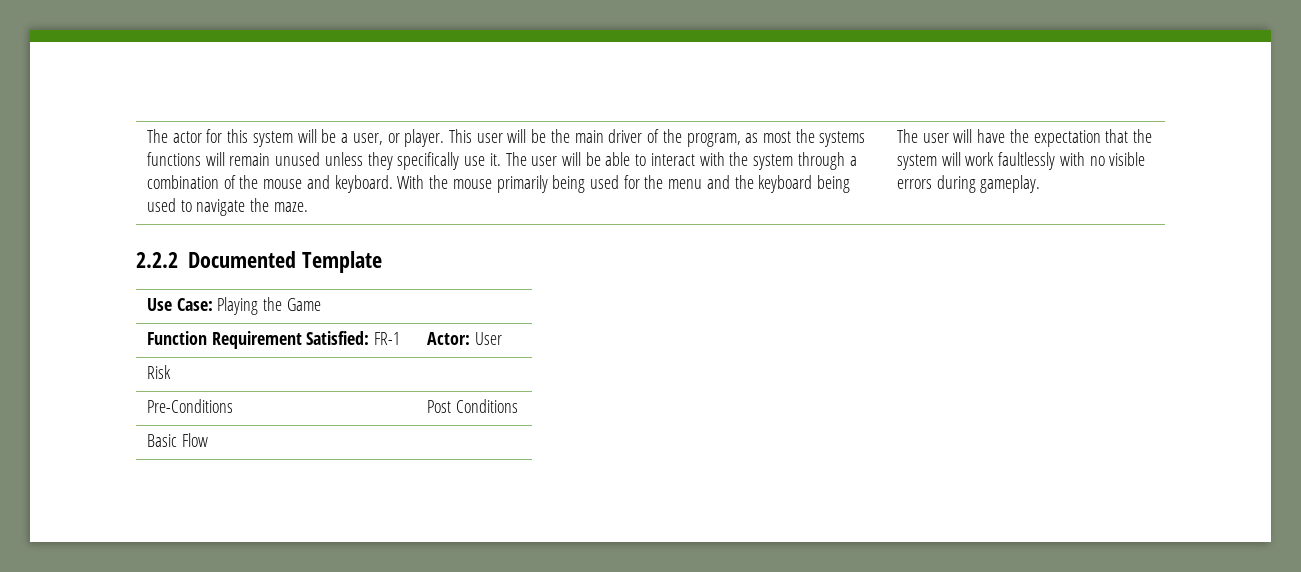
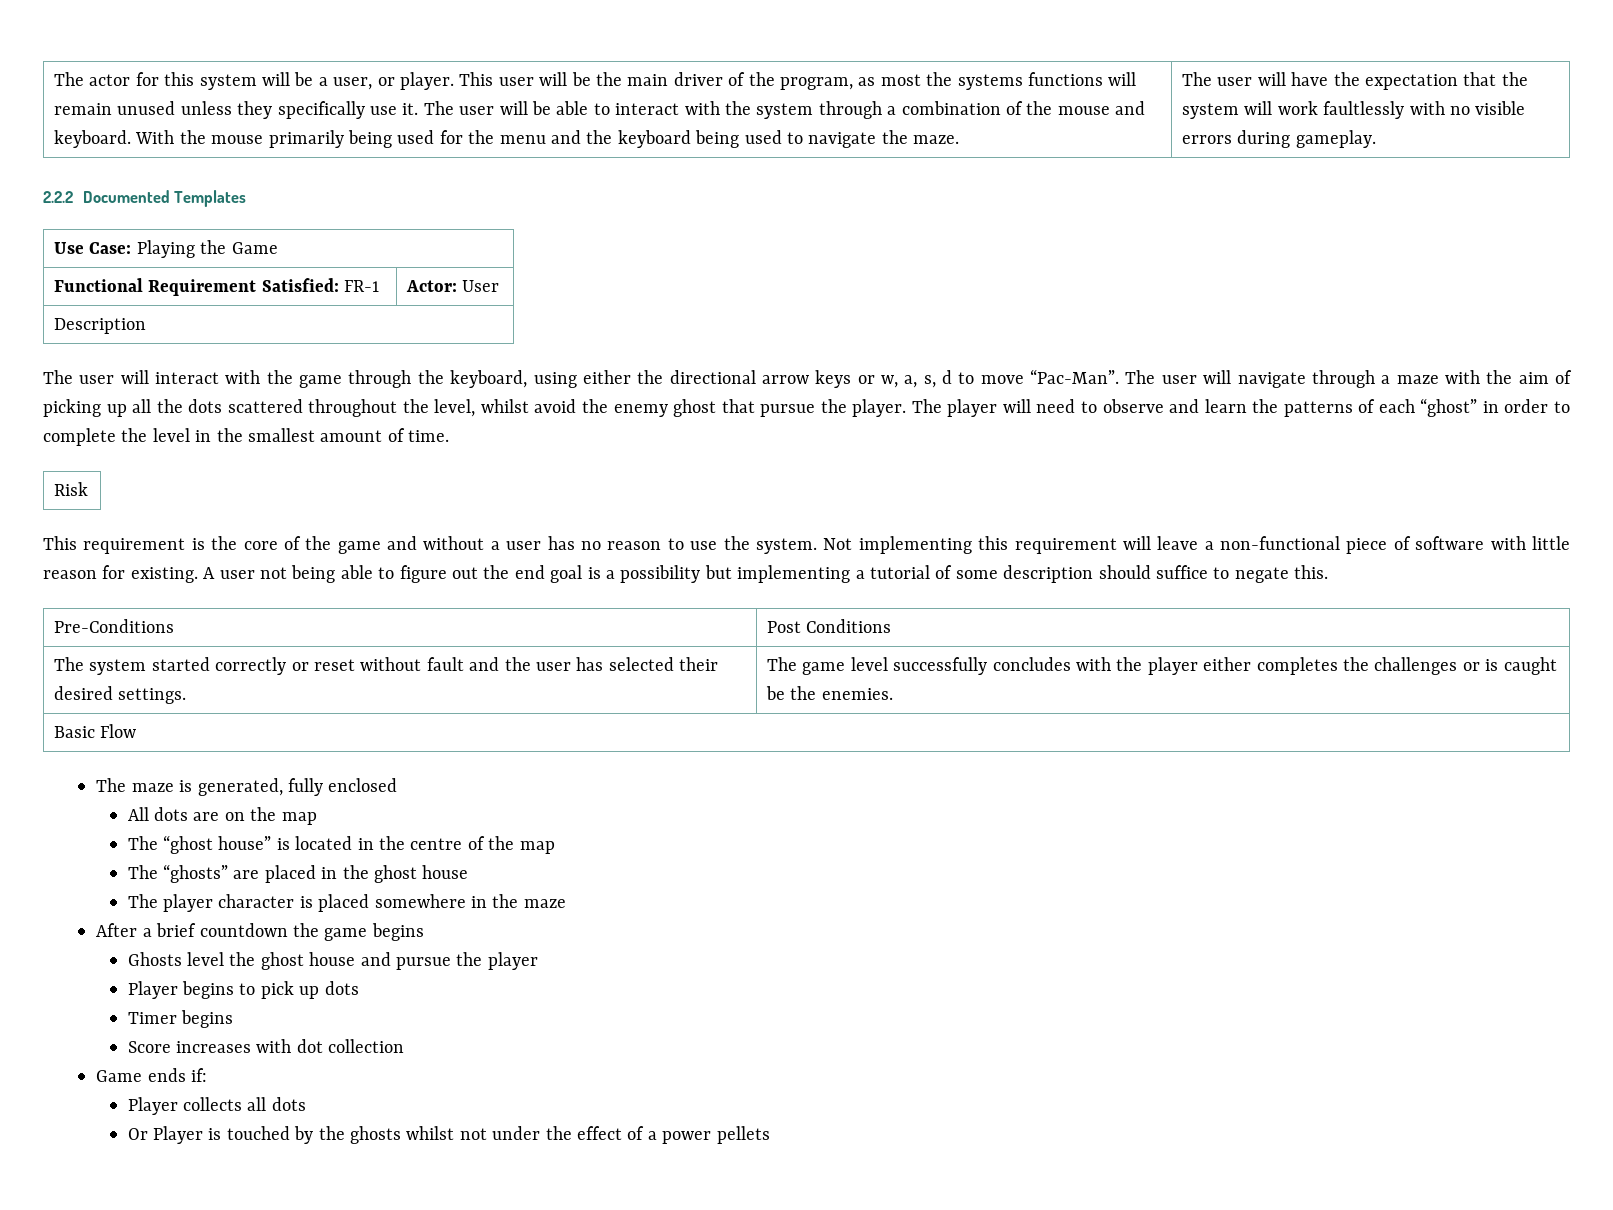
- 2.2.2 Documented Template
+ 2.2.2 Documented Templates
- Function Requirement Satisfied: FR-1 | Actor: User
+ Functional Requirement Satisfied: FR-1 | Actor: User
+ Description
+ The user will interact with the game through the keyboard, using either the directional arrow keys or w, a, s, d to move “Pac-Man”. The user will navigate through a maze with the aim of picking up all the dots scattered throughout the level, whilst avoid the enemy ghost that pursue the player. The player will need to observe and learn the patterns of each “ghost” in order to complete the level in the smallest amount of time.
  Risk
+ This requirement is the core of the game and without a user has no reason to use the system. Not implementing this requirement will leave a non-functional piece of software with little reason for existing. A user not being able to figure out the end goal is a possibility but implementing a tutorial of some description should suffice to negate this.
  Pre-Conditions | Post Conditions
+ The system started correctly or reset without fault and the user has selected their desired settings. | The game level successfully concludes with the player either completes the challenges or is caught be the enemies.
  Basic Flow
+ The maze is generated, fully enclosed
+ All dots are on the map
+ The “ghost house” is located in the centre of the map
+ The “ghosts” are placed in the ghost house
+ The player character is placed somewhere in the maze
+ After a brief countdown the game begins
+ Ghosts level the ghost house and pursue the player
+ Player begins to pick up dots
+ Timer begins
+ Score increases with dot collection
+ Game ends if:
+ Player collects all dots
+ Or Player is touched by the ghosts whilst not under the effect of a power pellets

